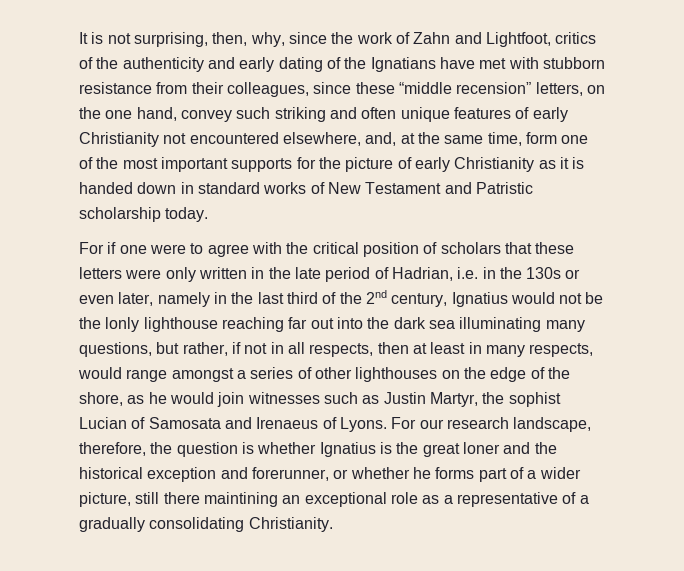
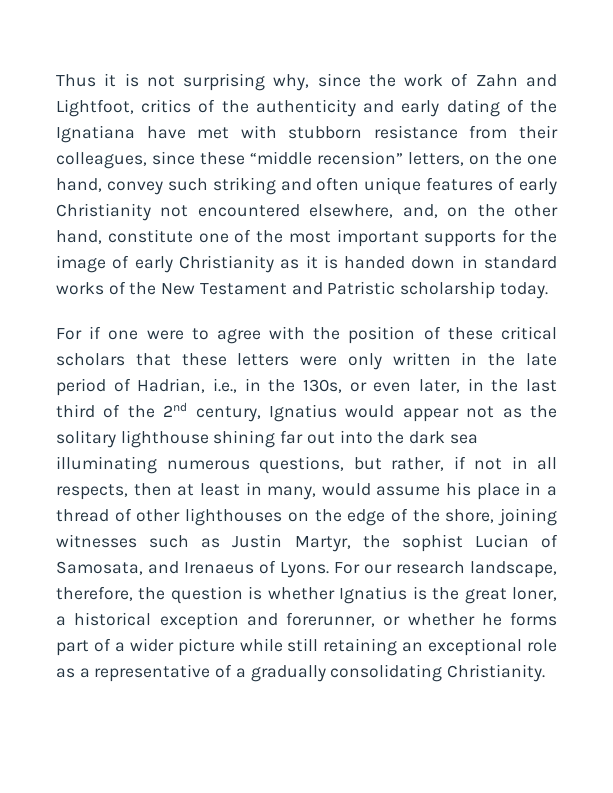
- It is not surprising, then, why, since the work of Zahn and Lightfoot, critics of the authenticity and early dating of the Ignatians have met with stubborn resistance from their colleagues, since these “middle recension” letters, on the one hand, convey such striking and often unique features of early Christianity not encountered elsewhere, and, at the same time, form one of the most important supports for the picture of early Christianity as it is handed down in standard works of New Testament and Patristic scholarship today.
+ Thus it is not surprising why, since the work of Zahn and Lightfoot, critics of the authenticity and early dating of the Ignatiana have met with stubborn resistance from their colleagues, since these “middle recension” letters, on the one hand, convey such striking and often unique features of early Christianity not encountered elsewhere, and, on the other hand, constitute one of the most important supports for the image of early Christianity as it is handed down in standard works of the New Testament and Patristic scholarship today.
- For if one were to agree with the critical position of scholars that these letters were only written in the late period of Hadrian, i.e. in the 130s or even later, namely in the last third of the 2nd century, Ignatius would not be the lonly lighthouse reaching far out into the dark sea illuminating many questions, but rather, if not in all respects, then at least in many respects, would range amongst a series of other lighthouses on the edge of the shore, as he would join witnesses such as Justin Martyr, the sophist Lucian of Samosata and Irenaeus of Lyons.
+ For if one were to agree with the position of these critical scholars that these letters were only written in the late period of Hadrian, i.e., in the 130s, or even later, in the last third of the 2nd century, Ignatius would appear not as the solitary lighthouse shining far out into the dark sea illuminating numerous questions, but rather, if not in all respects, then at least in many, would assume his place in a thread of other lighthouses on the edge of the shore, joining witnesses such as Justin Martyr, the sophist Lucian of Samosata, and Irenaeus of Lyons.
- For our research landscape, therefore, the question is whether Ignatius is the great loner and the historical exception and forerunner, or whether he forms part of a wider picture, still there maintining an exceptional role as a representative of a gradually consolidating Christianity.
+ For our research landscape, therefore, the question is whether Ignatius is the great loner, a historical exception and forerunner, or whether he forms part of a wider picture while still retaining an exceptional role as a representative of a gradually consolidating Christianity.

